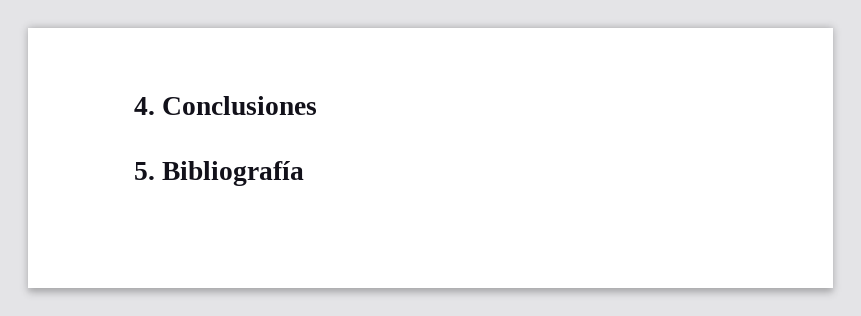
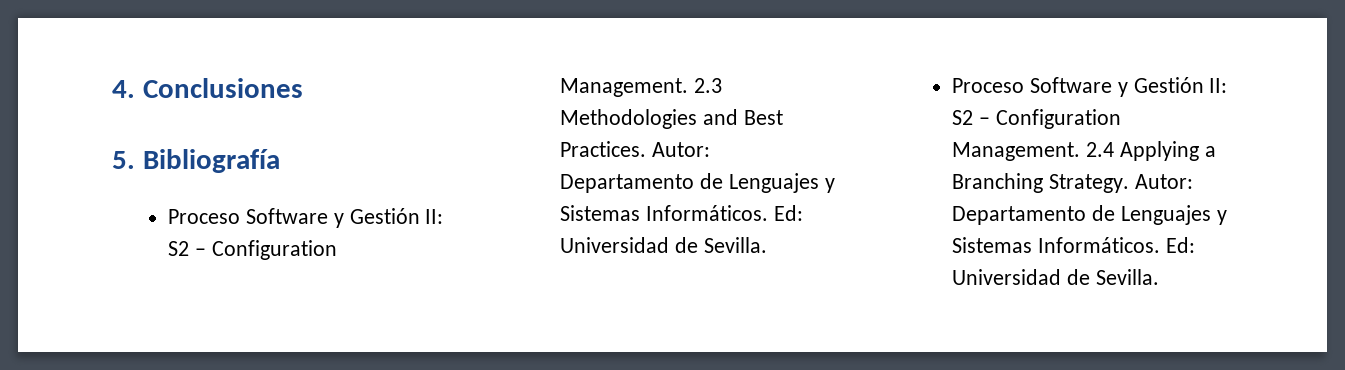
+ Proceso Software y Gestión II: S2 – Configuration Management. 2.3 Methodologies and Best Practices. Autor: Departamento de Lenguajes y Sistemas Informáticos. Ed: Universidad de Sevilla.
+ Proceso Software y Gestión II: S2 – Configuration Management. 2.4 Applying a Branching Strategy. Autor: Departamento de Lenguajes y Sistemas Informáticos. Ed: Universidad de Sevilla.

